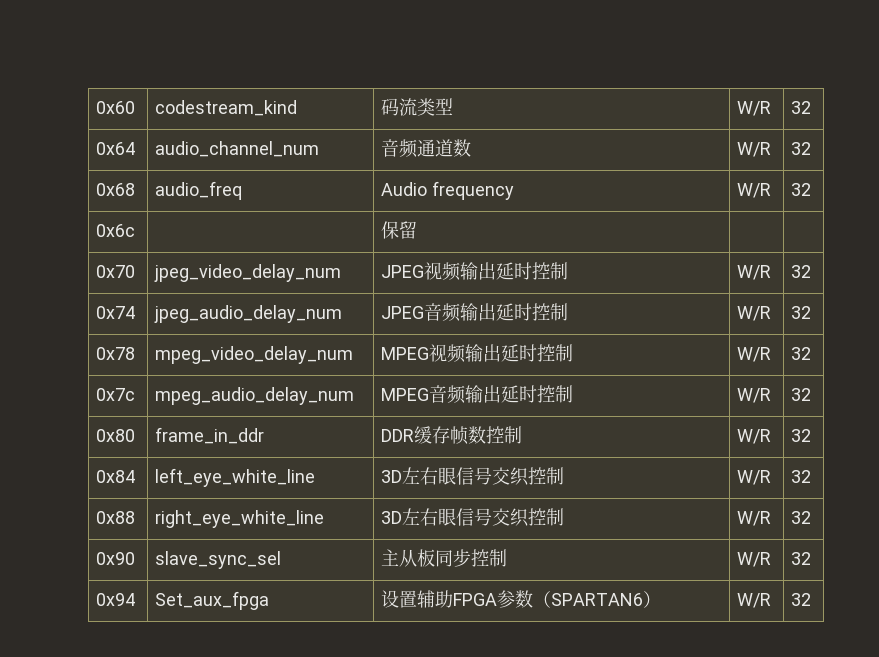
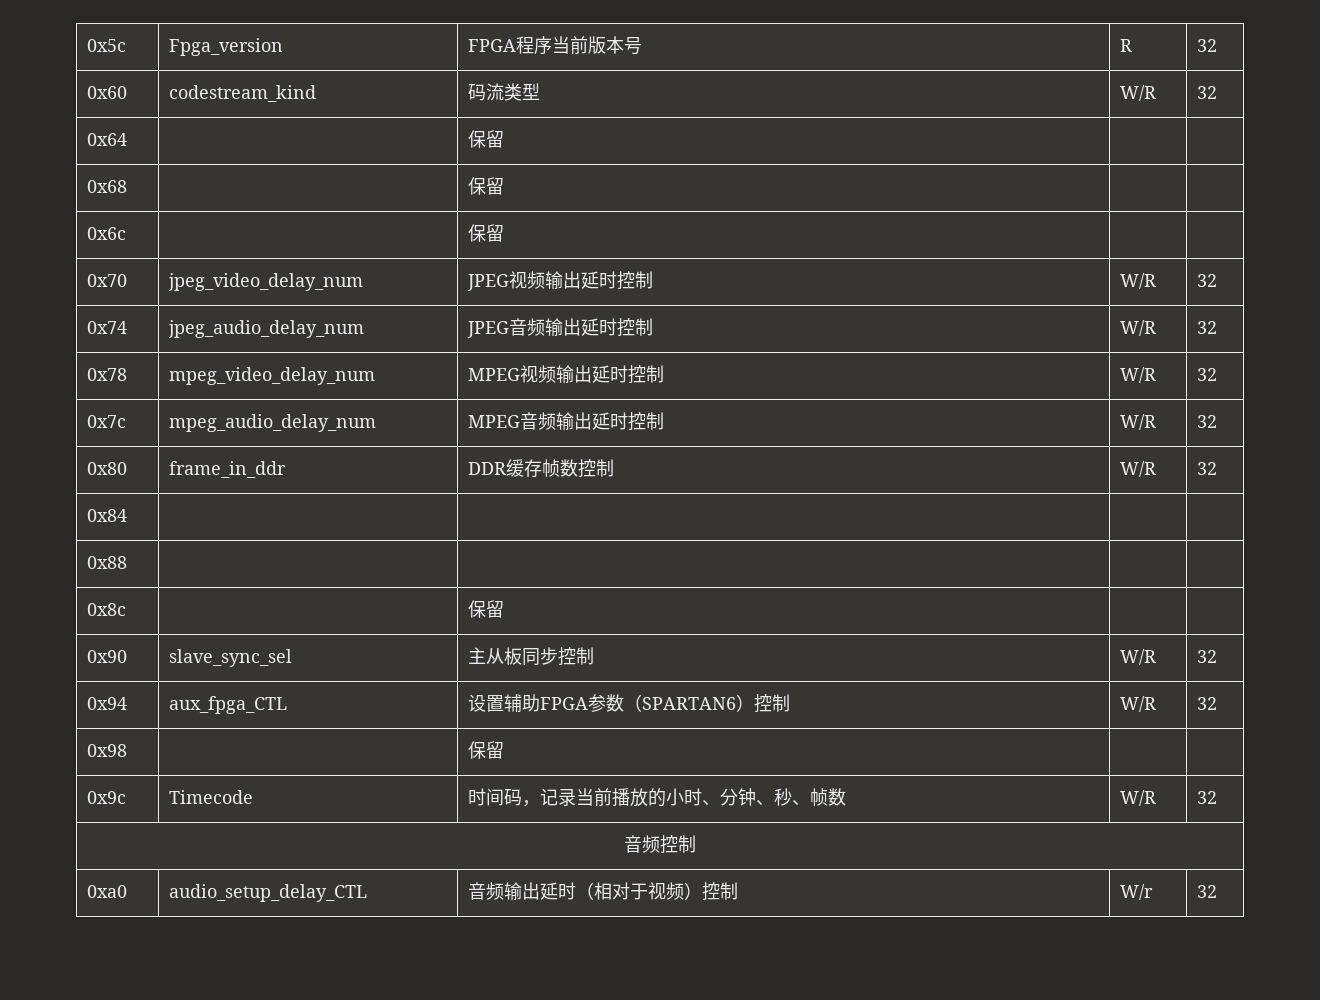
+ 0x5c | Fpga_version | FPGA程序当前版本号 | R | 32
- 0x64 | audio_channel_num | 音频通道数 | W/R | 32
- 0x68 | audio_freq | Audio frequency | W/R | 32
+ 0x64 | | 保留 | |
+ 0x68 | | 保留 | |
- 0x84 | left_eye_white_line | 3D左右眼信号交织控制 | W/R | 32
- 0x88 | right_eye_white_line | 3D左右眼信号交织控制 | W/R | 32
+ 0x84 | | | |
+ 0x88 | | | |
+ 0x8c | | 保留 | |
- 0x94 | Set_aux_fpga | 设置辅助FPGA参数（SPARTAN6） | W/R | 32
+ 0x94 | aux_fpga_CTL | 设置辅助FPGA参数（SPARTAN6）控制 | W/R | 32
+ 0x98 | | 保留 | |
+ 0x9c | Timecode | 时间码，记录当前播放的小时、分钟、秒、帧数 | W/R | 32
+ 音频控制
+ 0xa0 | audio_setup_delay_CTL | 音频输出延时（相对于视频）控制 | W/r | 32

